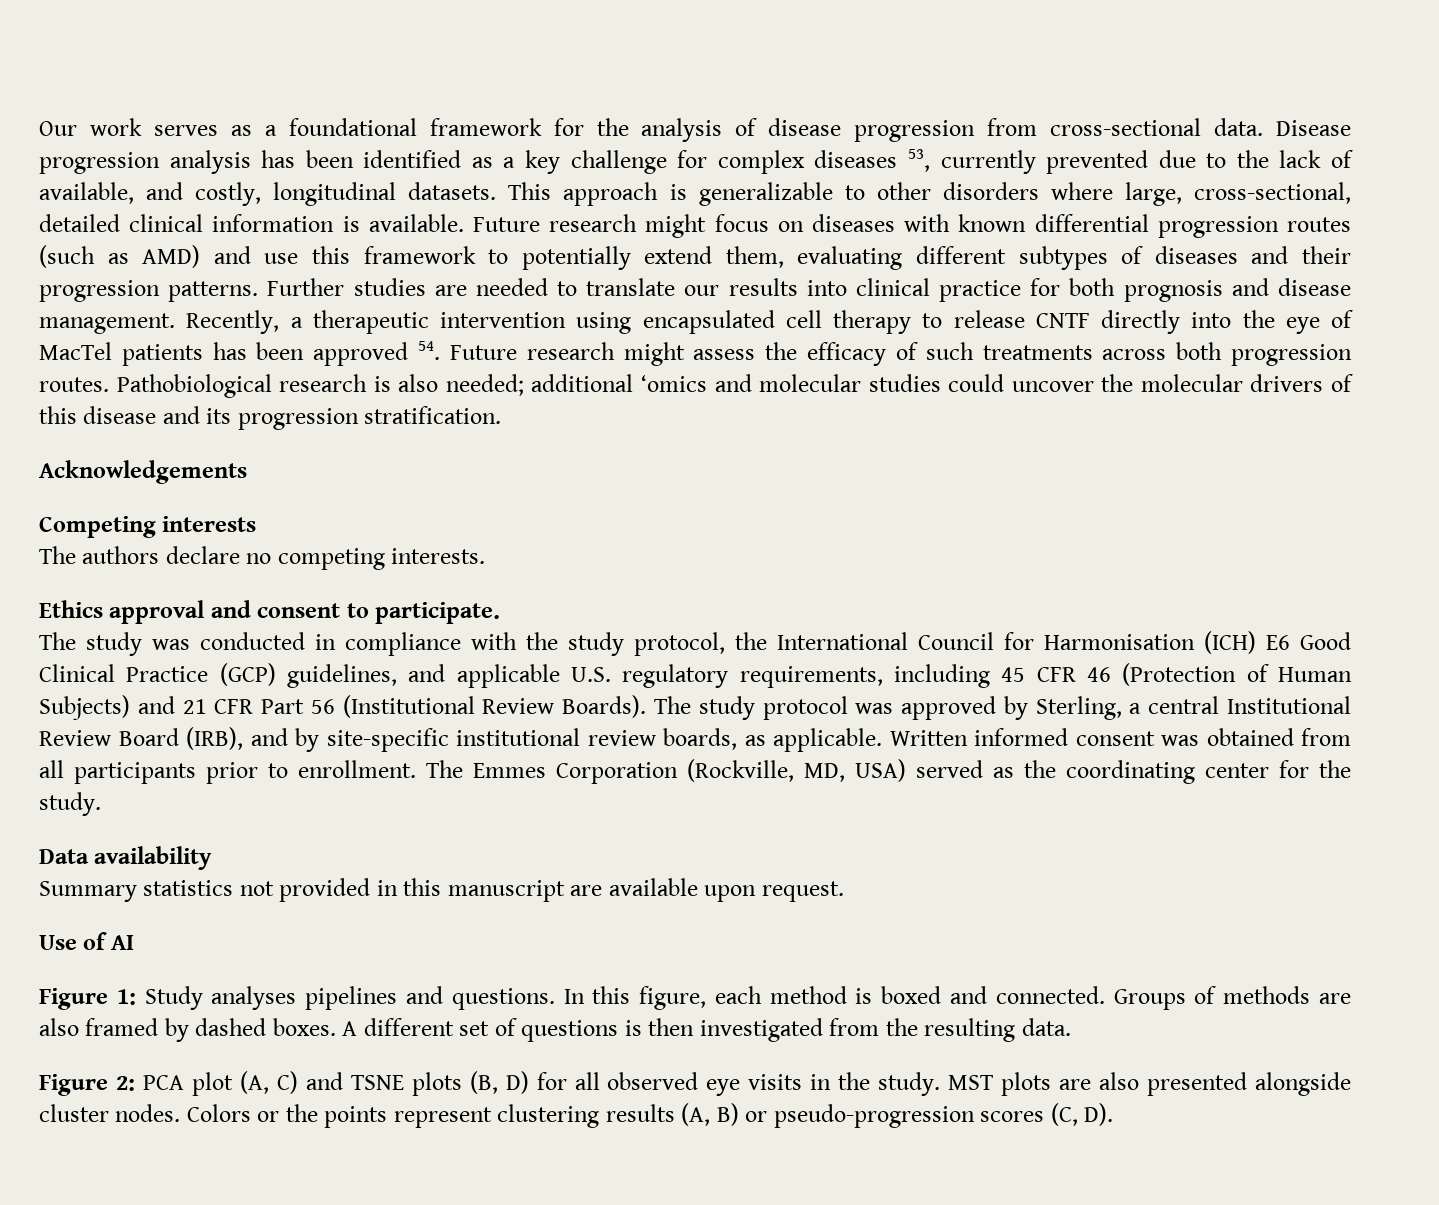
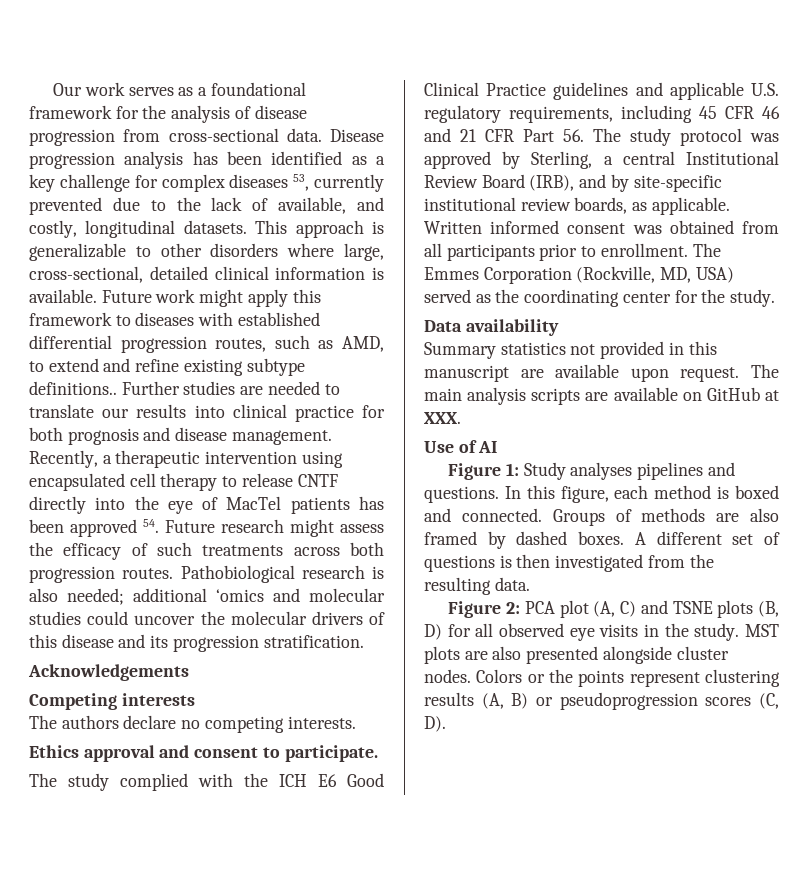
- Future research might focus on diseases with known differential progression routes (such as AMD) and use this framework to potentially extend them, evaluating different subtypes of diseases and their progression patterns.
+ Future work might apply this framework to diseases with established differential progression routes, such as AMD, to extend and refine existing subtype definitions..
- The study was conducted in compliance with the study protocol, the International Council for Harmonisation (ICH) E6 Good Clinical Practice (GCP) guidelines, and applicable U.S. regulatory requirements, including 45 CFR 46 (Protection of Human Subjects) and 21 CFR Part 56 (Institutional Review Boards). The study protocol was approved by Sterling, a central Institutional Review Board (IRB), and by site-specific institutional review boards, as applicable.
+ The study complied with the ICH E6 Good Clinical Practice guidelines and applicable U.S. regulatory requirements, including 45 CFR 46 and 21 CFR Part 56. The study protocol was approved by Sterling, a central Institutional Review Board (IRB), and by site-specific institutional review boards, as applicable.
+ The main analysis scripts are available on GitHub at XXX.
- Colors or the points represent clustering results (A, B) or pseudo-progression scores (C, D).
+ Colors or the points represent clustering results (A, B) or pseudoprogression scores (C, D).

